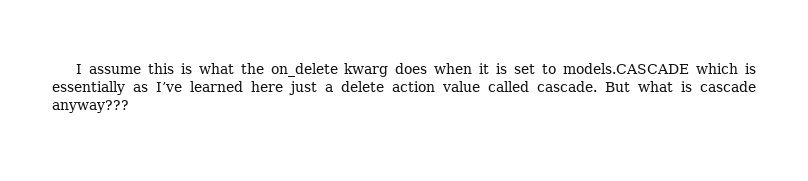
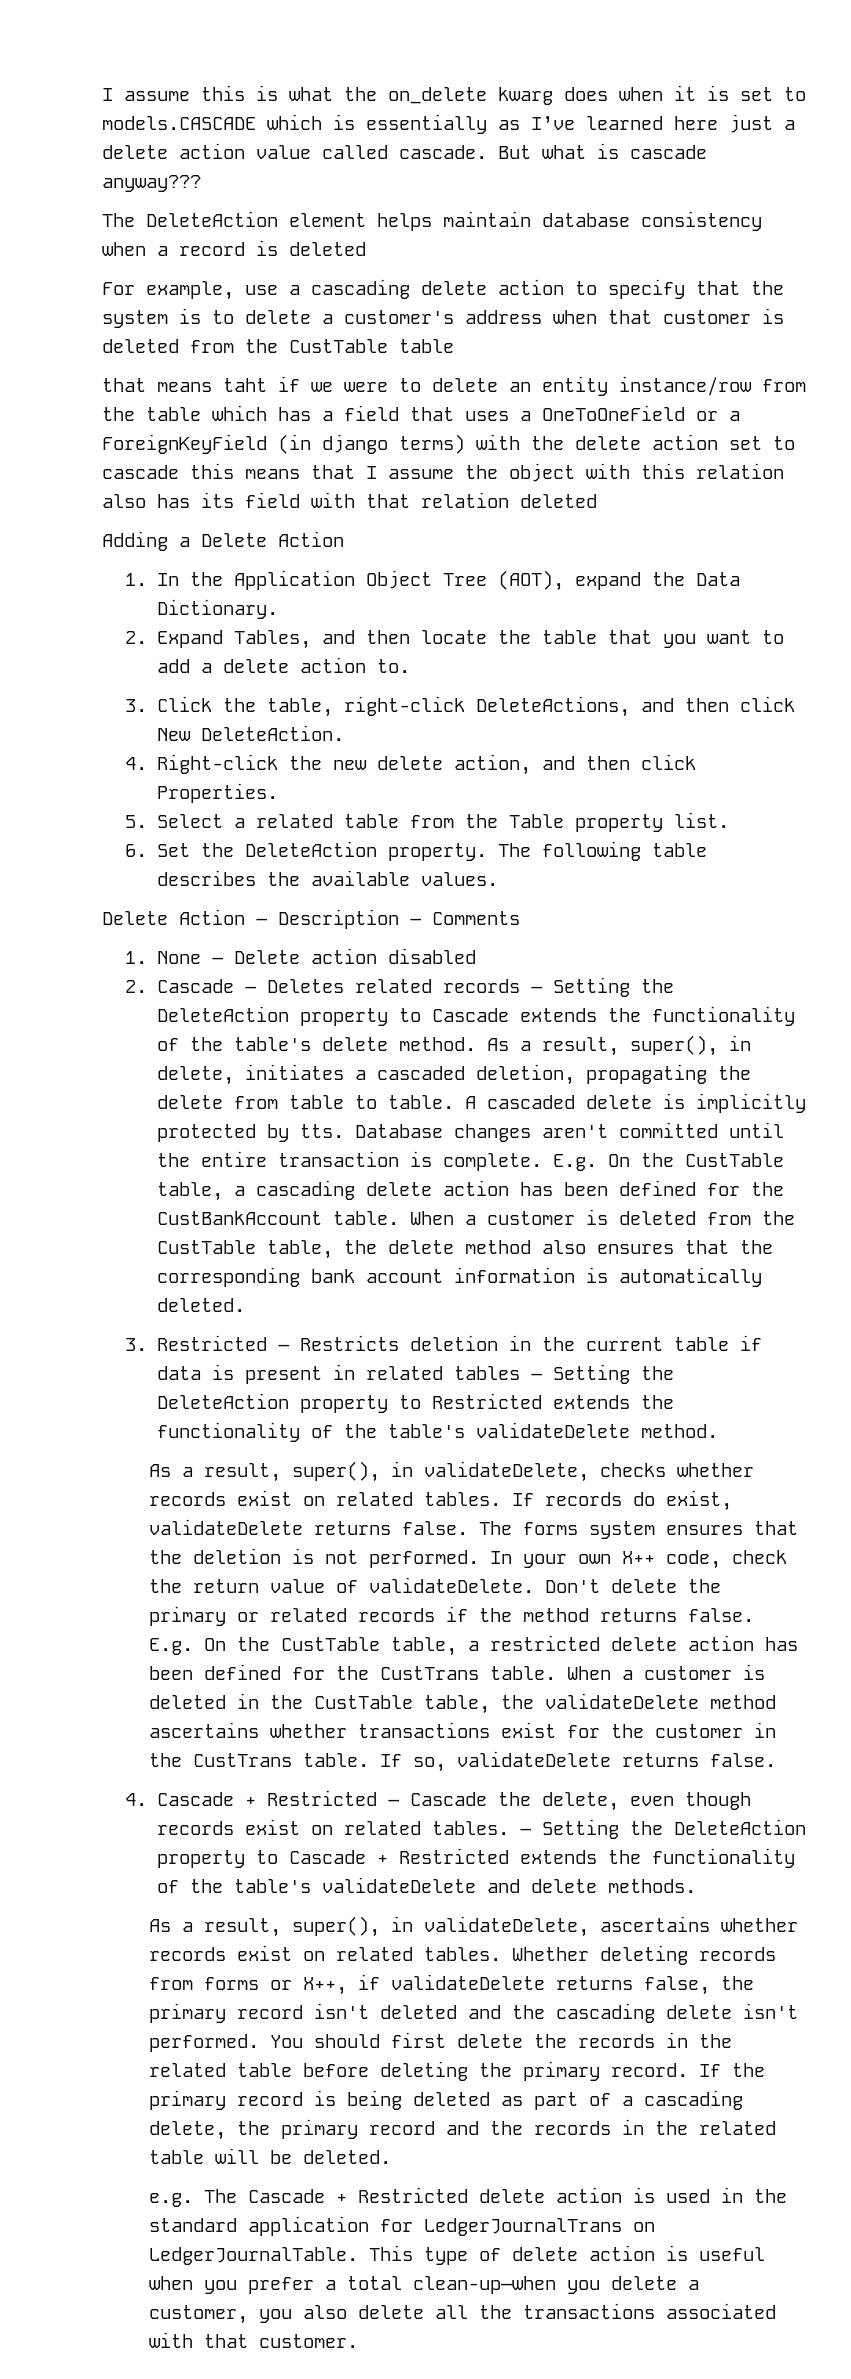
+ The DeleteAction element helps maintain database consistency when a record is deleted
+ For example, use a cascading delete action to specify that the system is to delete a customer's address when that customer is deleted from the CustTable table
+ that means taht if we were to delete an entity instance/row from the table which has a field that uses a OneToOneField or a ForeignKeyField (in django terms) with the delete action set to cascade this means that I assume the object with this relation also has its field with that relation deleted
+ Adding a Delete Action
+ 1. In the Application Object Tree (AOT), expand the Data Dictionary.
+ 2. Expand Tables, and then locate the table that you want to add a delete action to.
+ 3. Click the table, right-click DeleteActions, and then click New DeleteAction.
+ 4. Right-click the new delete action, and then click Properties.
+ 5. Select a related table from the Table property list.
+ 6. Set the DeleteAction property. The following table describes the available values.
+ Delete Action – Description – Comments
+ 1. None – Delete action disabled
+ 2. Cascade – Deletes related records – Setting the DeleteAction property to Cascade extends the functionality of the table's delete method. As a result, super(), in delete, initiates a cascaded deletion, propagating the delete from table to table. A cascaded delete is implicitly protected by tts. Database changes aren't committed until the entire transaction is complete. E.g. On the CustTable table, a cascading delete action has been defined for the CustBankAccount table. When a customer is deleted from the CustTable table, the delete method also ensures that the corresponding bank account information is automatically deleted.
+ 3. Restricted – Restricts deletion in the current table if data is present in related tables – Setting the DeleteAction property to Restricted extends the functionality of the table's validateDelete method.
+ As a result, super(), in validateDelete, checks whether records exist on related tables. If records do exist, validateDelete returns false. The forms system ensures that the deletion is not performed. In your own X++ code, check the return value of validateDelete. Don't delete the primary or related records if the method returns false. E.g. On the CustTable table, a restricted delete action has been defined for the CustTrans table. When a customer is deleted in the CustTable table, the validateDelete method ascertains whether transactions exist for the customer in the CustTrans table. If so, validateDelete returns false.
+ 4. Cascade + Restricted – Cascade the delete, even though records exist on related tables. – Setting the DeleteAction property to Cascade + Restricted extends the functionality of the table's validateDelete and delete methods.
+ As a result, super(), in validateDelete, ascertains whether records exist on related tables. Whether deleting records from forms or X++, if validateDelete returns false, the primary record isn't deleted and the cascading delete isn't performed. You should first delete the records in the related table before deleting the primary record. If the primary record is being deleted as part of a cascading delete, the primary record and the records in the related table will be deleted.
+ e.g. The Cascade + Restricted delete action is used in the standard application for LedgerJournalTrans on LedgerJournalTable. This type of delete action is useful when you prefer a total clean-up—when you delete a customer, you also delete all the transactions associated with that customer.

